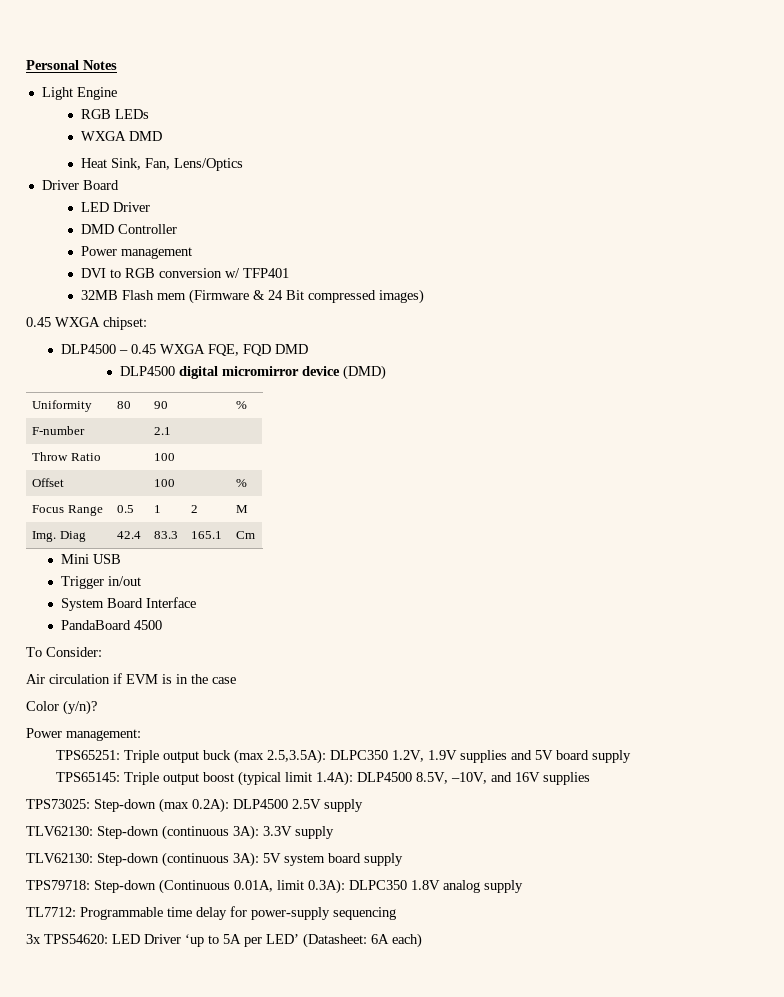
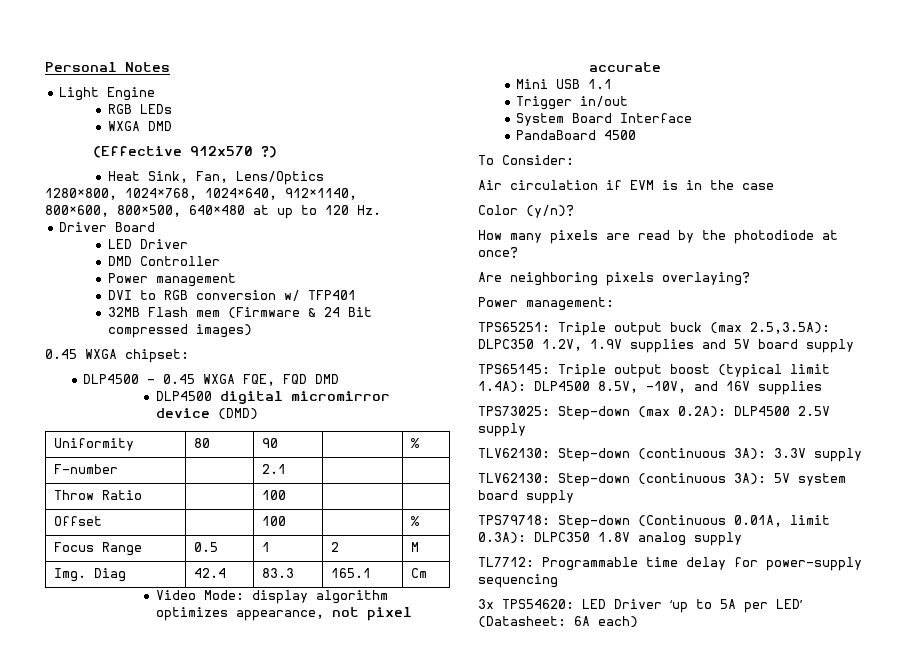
+ (Effective 912x570 ?)
+ 1280×800, 1024×768, 1024×640, 912×1140,
+ 800×600, 800×500, 640×480 at up to 120 Hz.
+ Video Mode: display algorithm optimizes appearance, not pixel accurate
- Mini USB
+ Mini USB 1.1
+ How many pixels are read by the photodiode at once?
+ Are neighboring pixels overlaying?

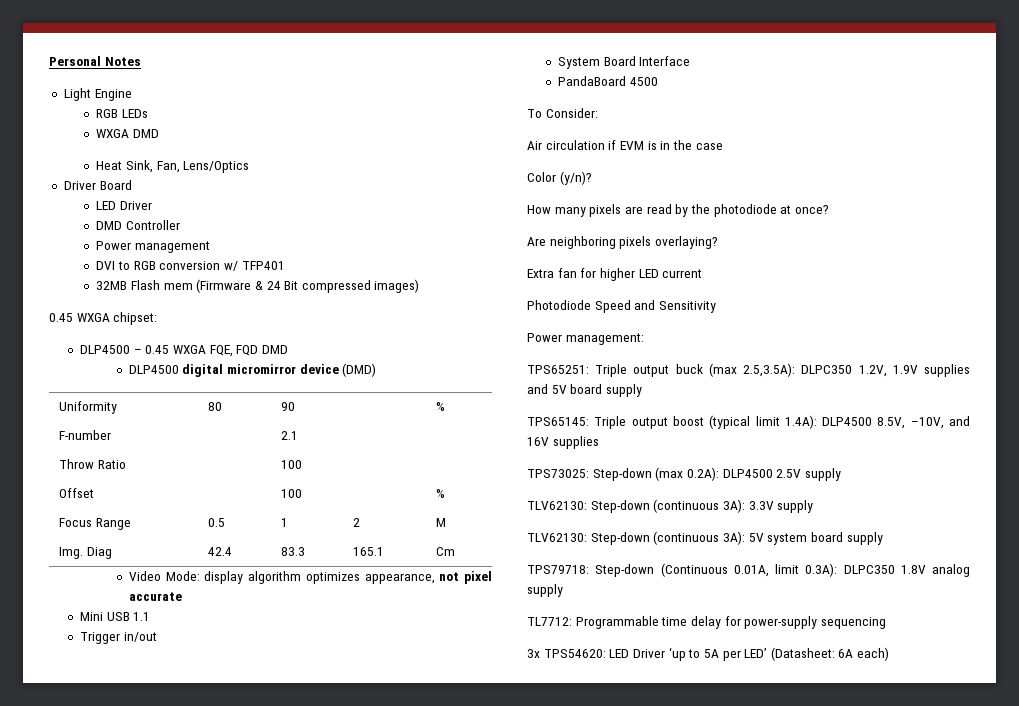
- (Effective 912x570 ?)
- 1280×800, 1024×768, 1024×640, 912×1140,
- 800×600, 800×500, 640×480 at up to 120 Hz.
+ Extra fan for higher LED current
+ Photodiode Speed and Sensitivity

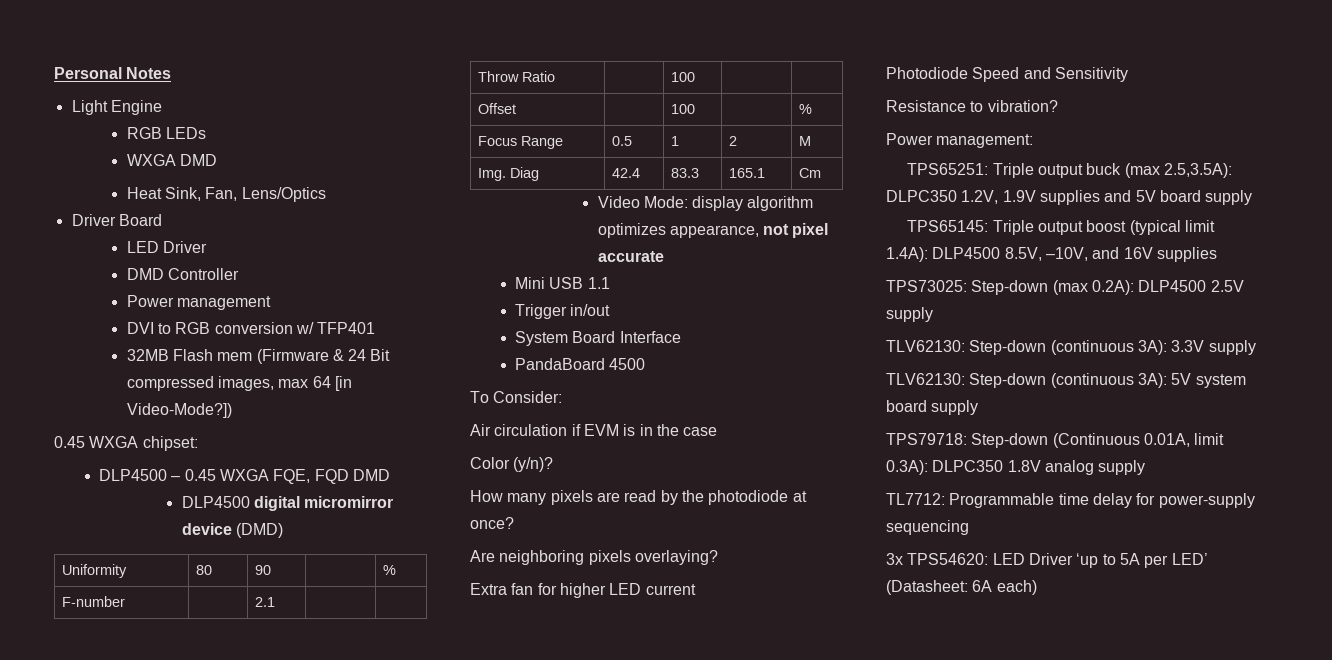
- 32MB Flash mem (Firmware & 24 Bit compressed images)
+ 32MB Flash mem (Firmware & 24 Bit compressed images, max 64 [in Video-Mode?])
+ Resistance to vibration?

